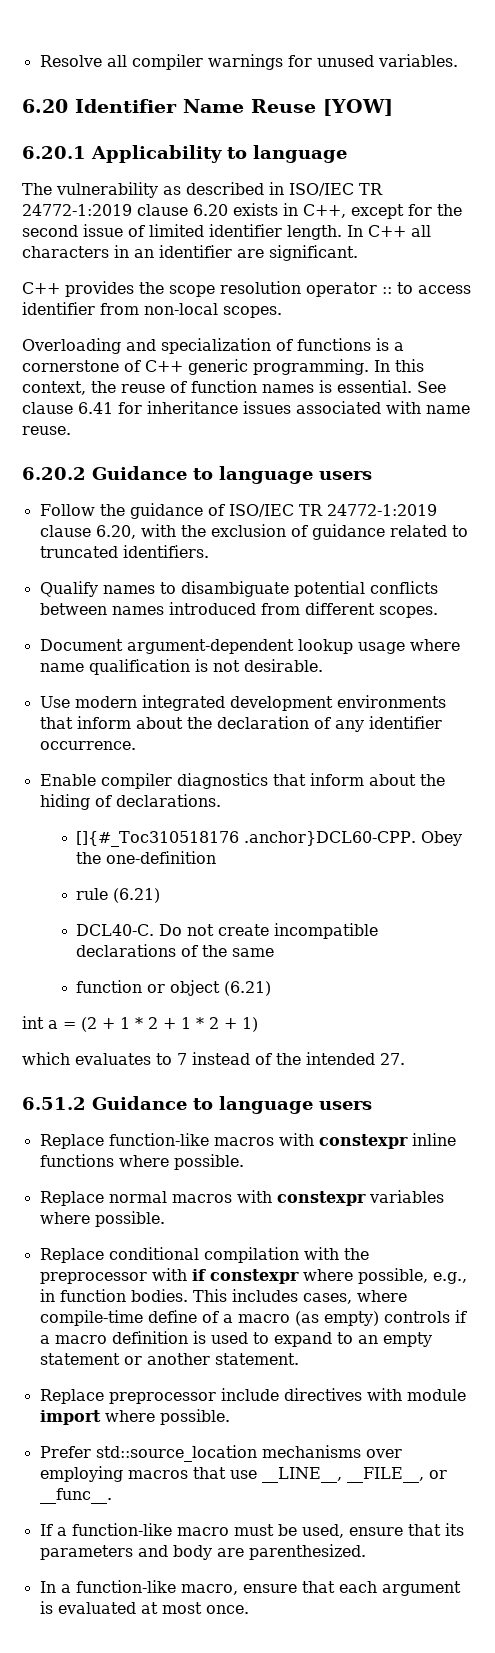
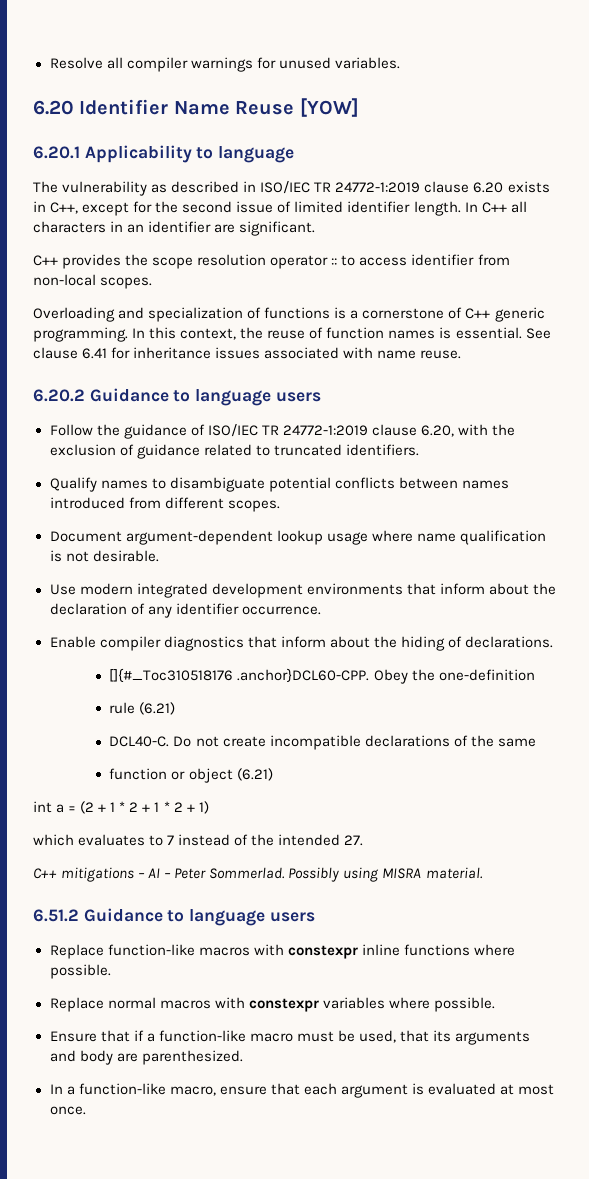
+ C++ mitigations – AI – Peter Sommerlad. Possibly using MISRA material.
- Replace conditional compilation with the preprocessor with if constexpr where possible, e.g., in function bodies. This includes cases, where compile-time define of a macro (as empty) controls if a macro definition is used to expand to an empty statement or another statement.
- Replace preprocessor include directives with module import where possible.
- Prefer std::source_location mechanisms over employing macros that use __LINE__, __FILE__, or __func__.
- If a function-like macro must be used, ensure that its parameters and body are parenthesized.
+ Ensure that if a function-like macro must be used, that its arguments and body are parenthesized.

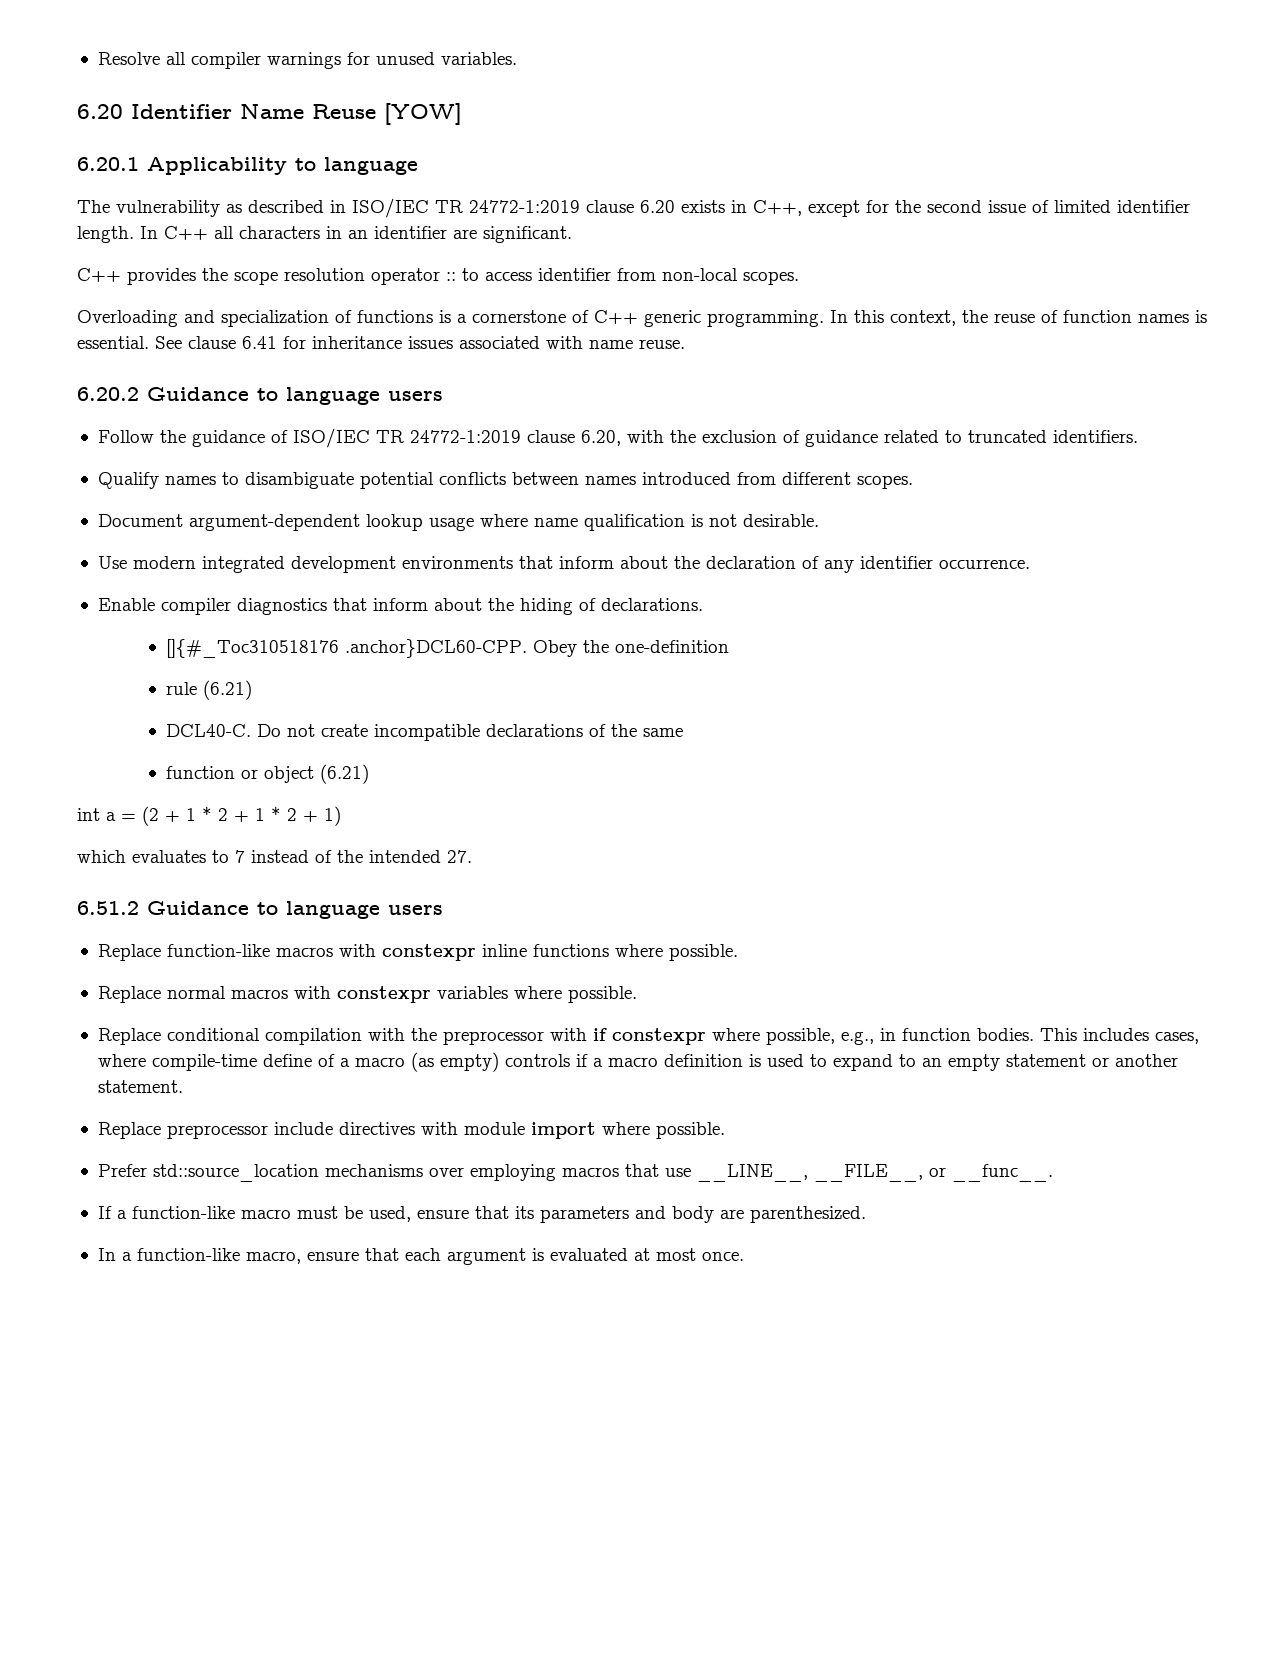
- C++ mitigations – AI – Peter Sommerlad. Possibly using MISRA material.
- Ensure that if a function-like macro must be used, that its arguments and body are parenthesized.
+ Replace conditional compilation with the preprocessor with if constexpr where possible, e.g., in function bodies. This includes cases, where compile-time define of a macro (as empty) controls if a macro definition is used to expand to an empty statement or another statement.
+ Replace preprocessor include directives with module import where possible.
+ Prefer std::source_location mechanisms over employing macros that use __LINE__, __FILE__, or __func__.
+ If a function-like macro must be used, ensure that its parameters and body are parenthesized.

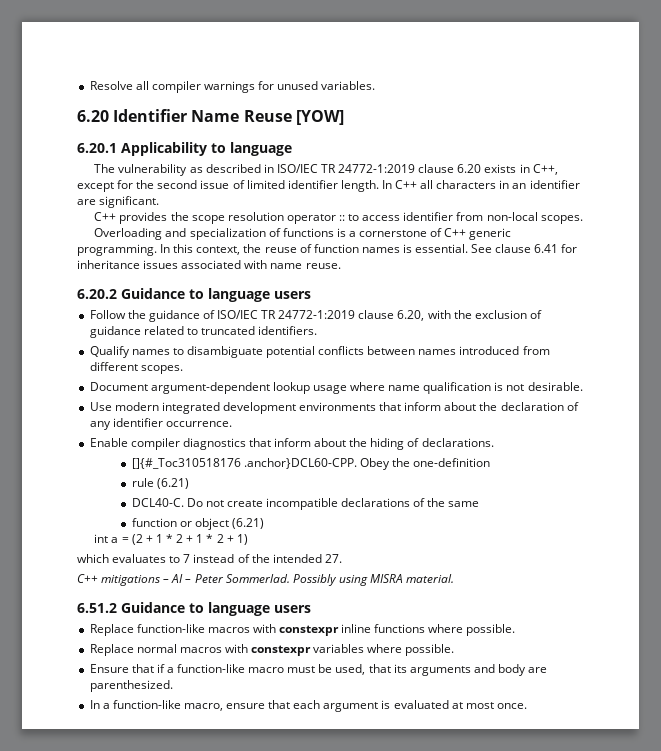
+ C++ mitigations – AI – Peter Sommerlad. Possibly using MISRA material.
- Replace conditional compilation with the preprocessor with if constexpr where possible, e.g., in function bodies. This includes cases, where compile-time define of a macro (as empty) controls if a macro definition is used to expand to an empty statement or another statement.
- Replace preprocessor include directives with module import where possible.
- Prefer std::source_location mechanisms over employing macros that use __LINE__, __FILE__, or __func__.
- If a function-like macro must be used, ensure that its parameters and body are parenthesized.
+ Ensure that if a function-like macro must be used, that its arguments and body are parenthesized.

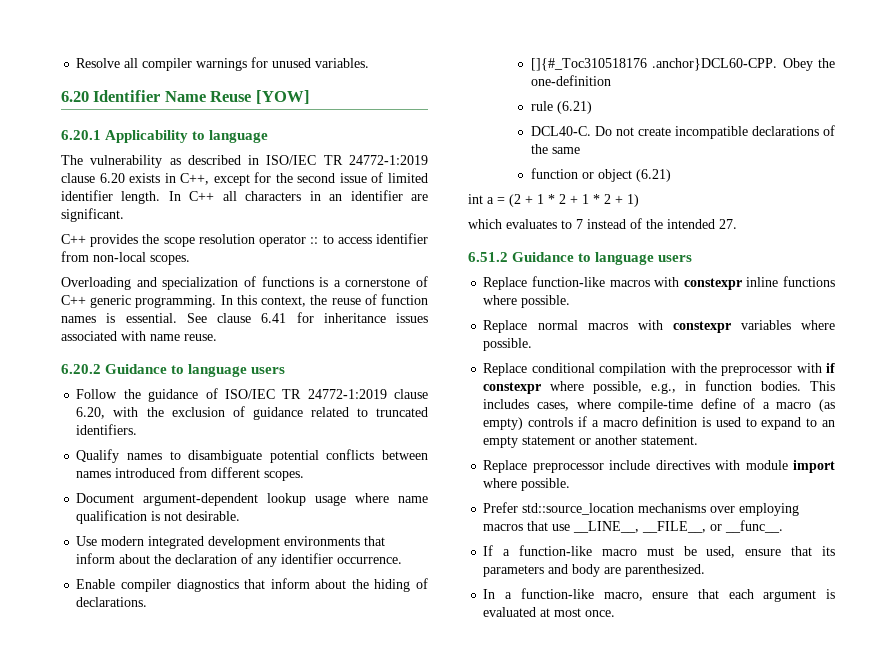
- C++ mitigations – AI – Peter Sommerlad. Possibly using MISRA material.
- Ensure that if a function-like macro must be used, that its arguments and body are parenthesized.
+ Replace conditional compilation with the preprocessor with if constexpr where possible, e.g., in function bodies. This includes cases, where compile-time define of a macro (as empty) controls if a macro definition is used to expand to an empty statement or another statement.
+ Replace preprocessor include directives with module import where possible.
+ Prefer std::source_location mechanisms over employing macros that use __LINE__, __FILE__, or __func__.
+ If a function-like macro must be used, ensure that its parameters and body are parenthesized.

